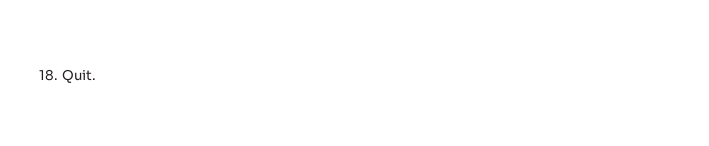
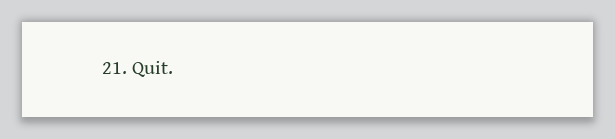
- 18. Quit.
+ 21. Quit.

